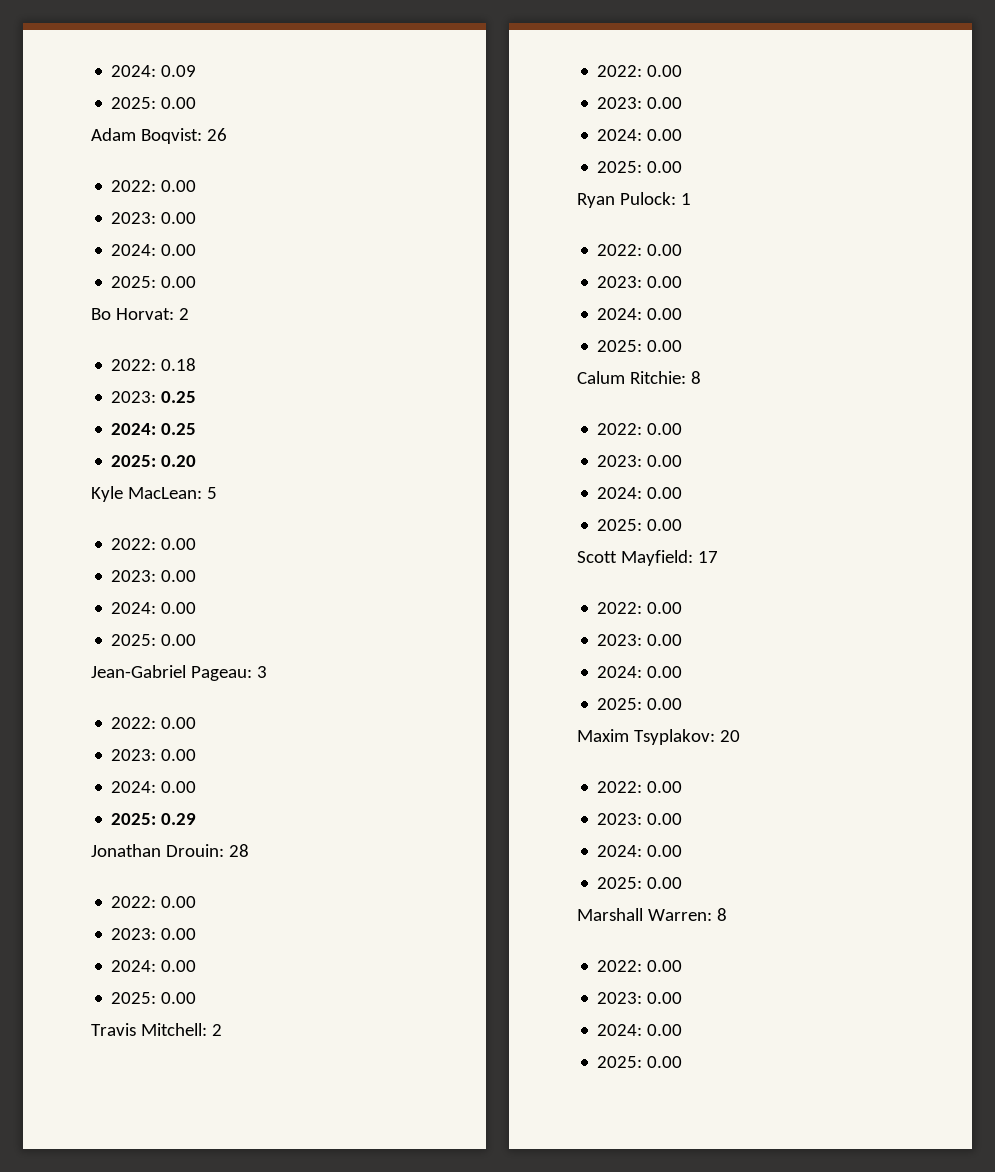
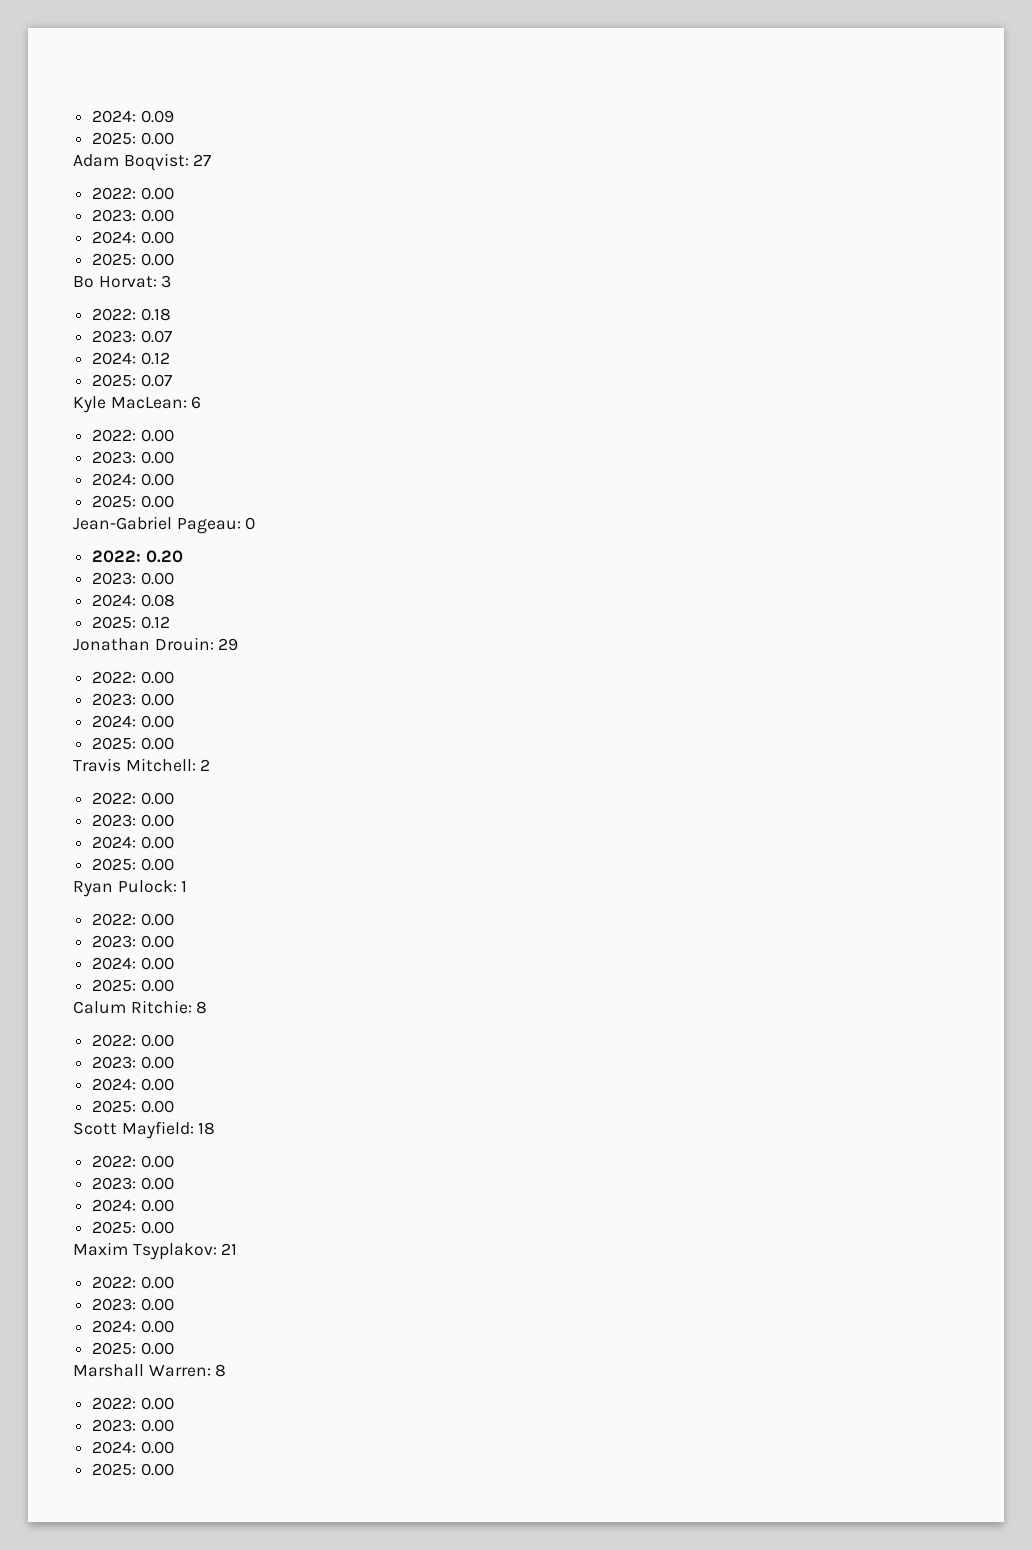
- Adam Boqvist: 26
+ Adam Boqvist: 27
- Bo Horvat: 2
+ Bo Horvat: 3
- 2023: 0.25
- 2024: 0.25
- 2025: 0.20
+ 2023: 0.07
+ 2024: 0.12
+ 2025: 0.07
- Kyle MacLean: 5
+ Kyle MacLean: 6
- Jean-Gabriel Pageau: 3
- 2022: 0.00
+ Jean-Gabriel Pageau: 0
+ 2022: 0.20
  2023: 0.00
- 2024: 0.00
- 2025: 0.29
+ 2024: 0.08
+ 2025: 0.12
- Jonathan Drouin: 28
+ Jonathan Drouin: 29
- Scott Mayfield: 17
+ Scott Mayfield: 18
- Maxim Tsyplakov: 20
+ Maxim Tsyplakov: 21

